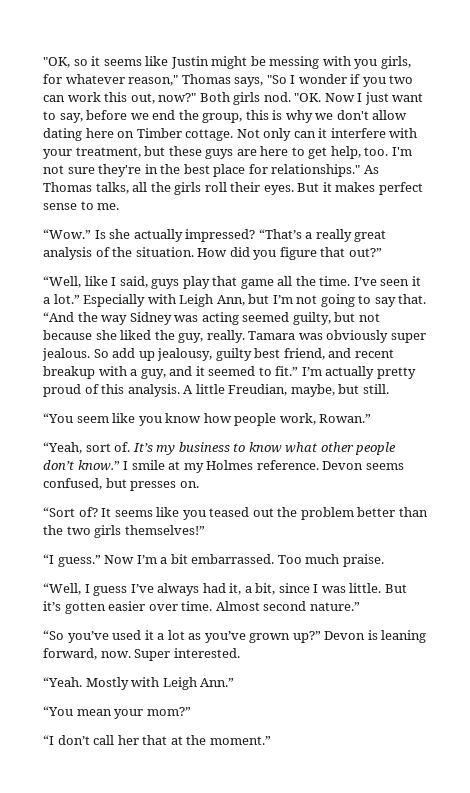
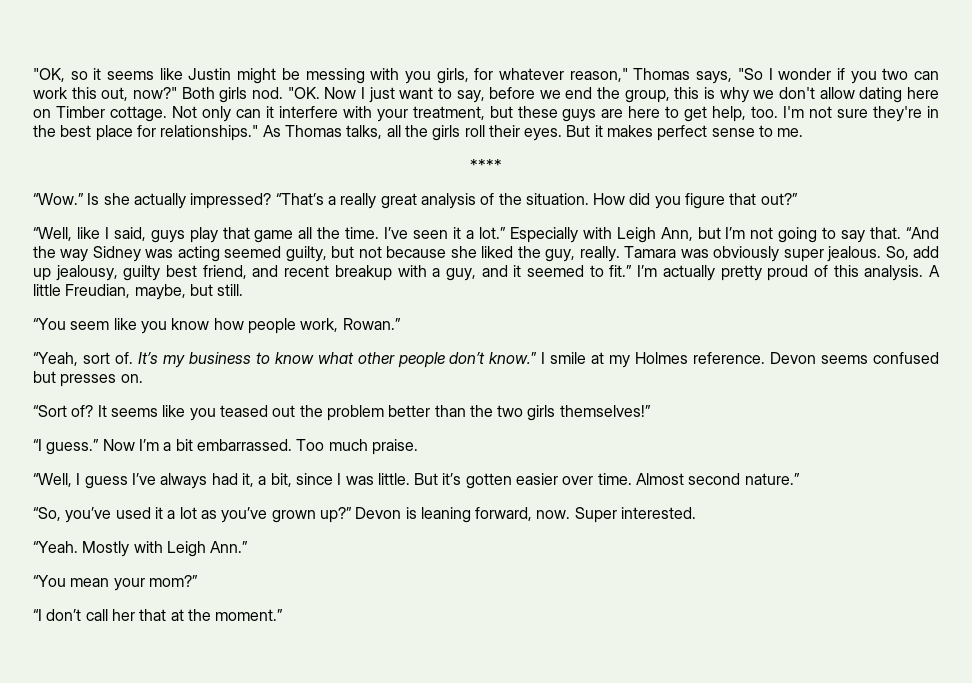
+ ****
- So add up jealousy, guilty best friend, and recent breakup with a guy, and it seemed to fit.”
+ So, add up jealousy, guilty best friend, and recent breakup with a guy, and it seemed to fit.”
- Devon seems confused, but presses on.
+ Devon seems confused but presses on.
- “So you’ve used it a lot as you’ve grown up?”
+ “So, you’ve used it a lot as you’ve grown up?”

